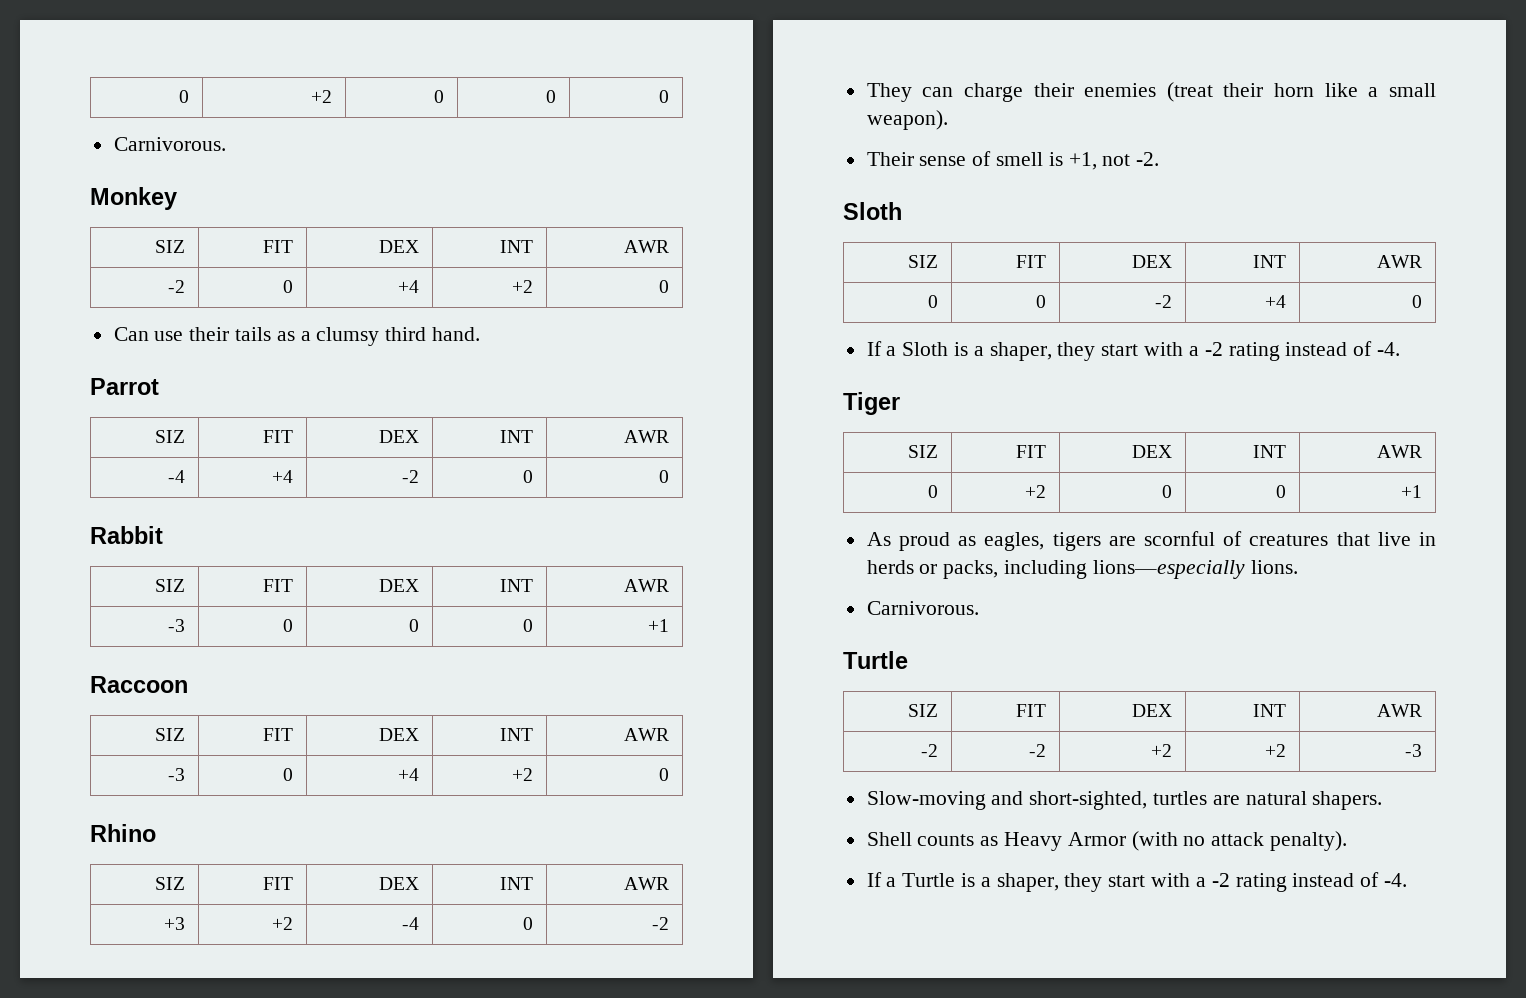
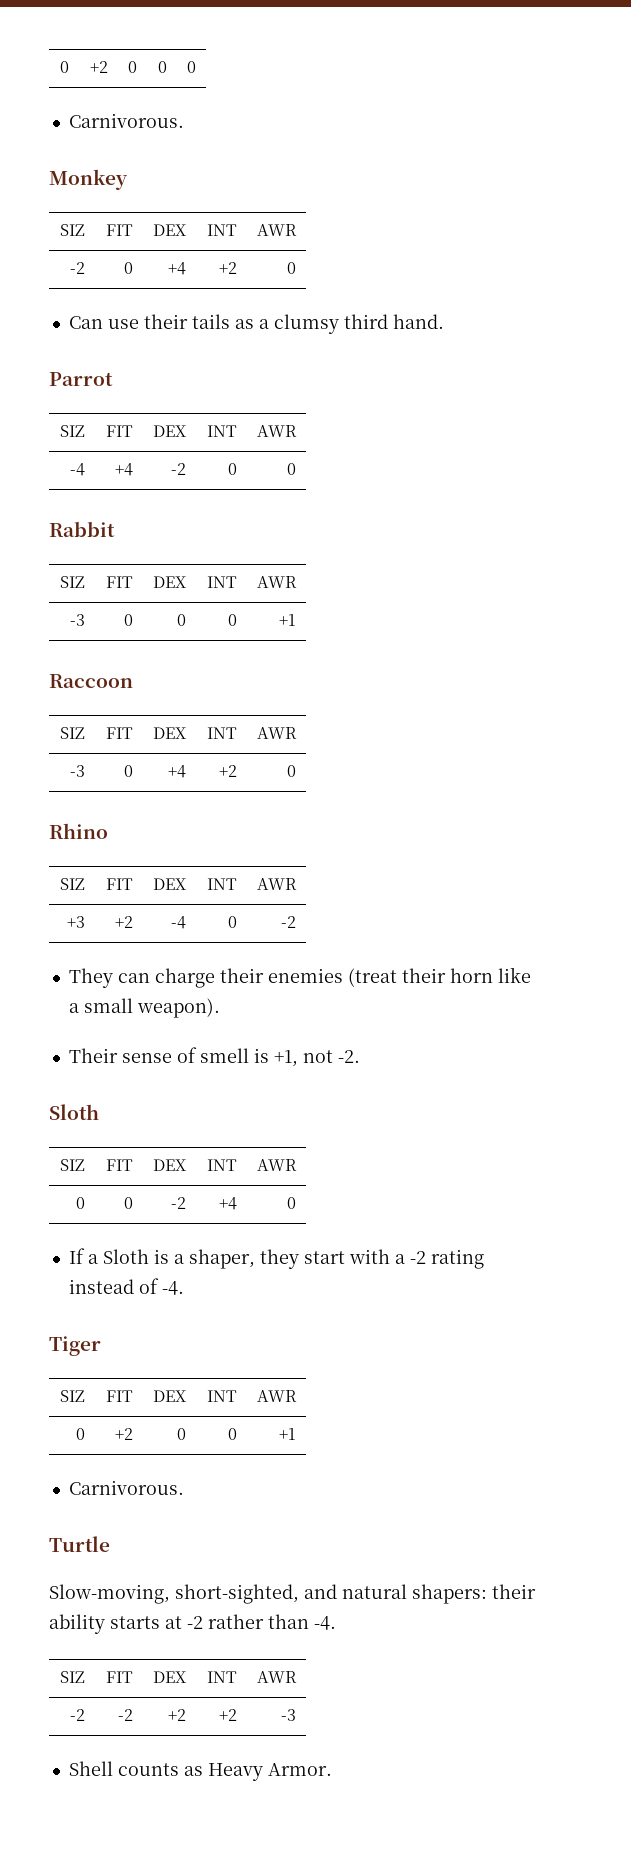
  0 | +2 | 0 | 0 | +1
- As proud as eagles, tigers are scornful of creatures that live in herds or packs, including lions—especially lions.
  Carnivorous.
  Turtle
+ Slow-moving, short-sighted, and natural shapers: their ability starts at -2 rather than -4.
- Slow-moving and short-sighted, turtles are natural shapers.
- Shell counts as Heavy Armor (with no attack penalty).
- If a Turtle is a shaper, they start with a -2 rating instead of -4.
+ Shell counts as Heavy Armor.

